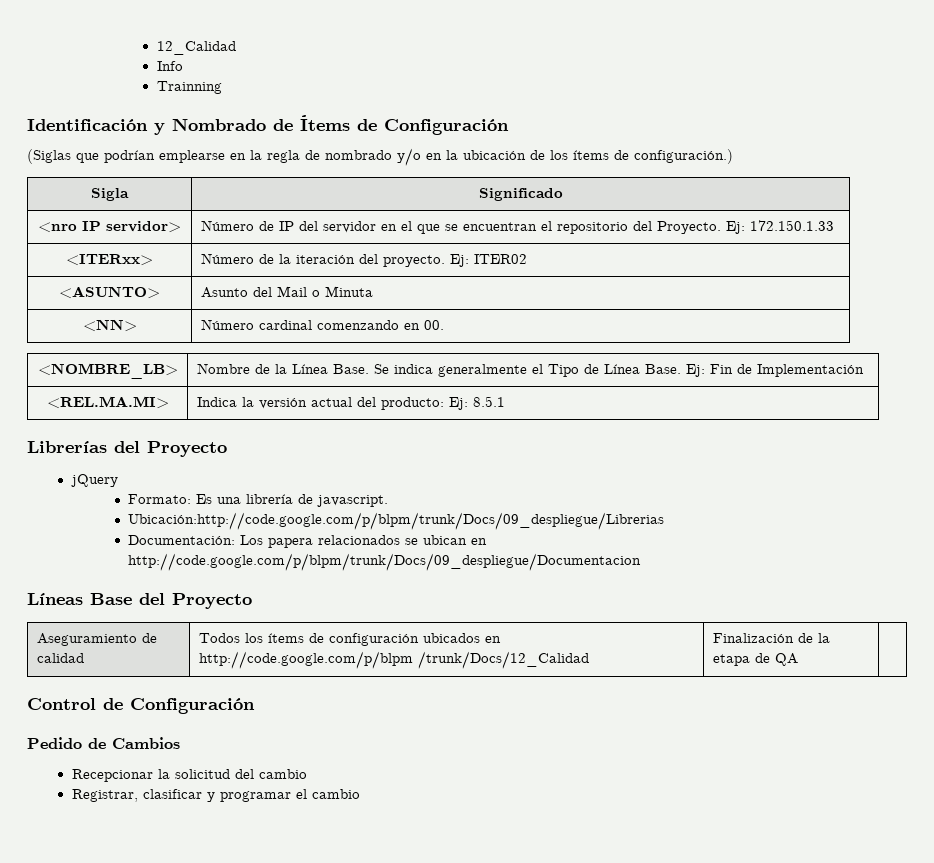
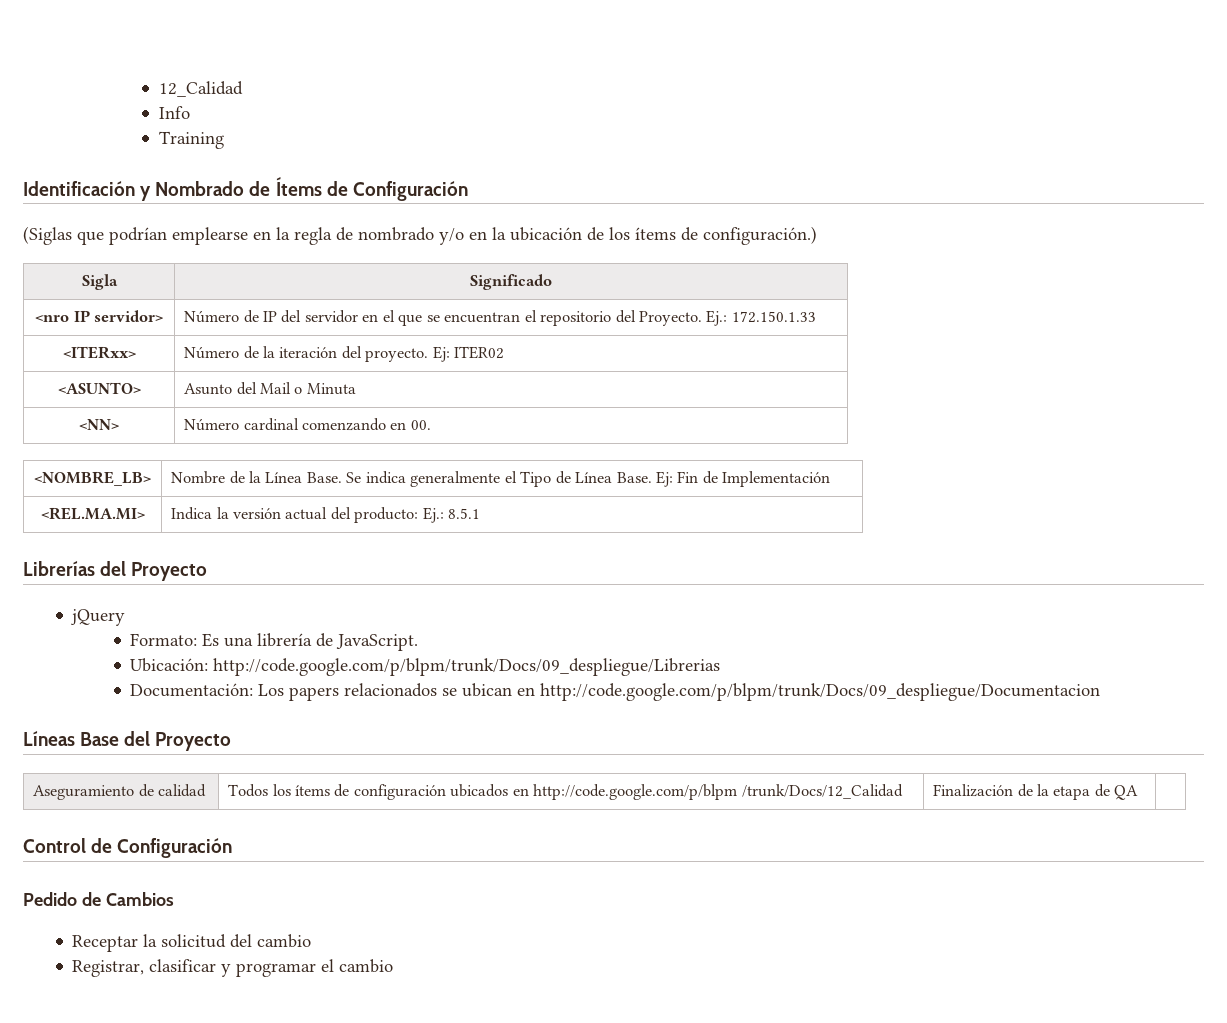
- Trainning
+ Training
- <nro IP servidor> | Número de IP del servidor en el que se encuentran el repositorio del Proyecto. Ej: 172.150.1.33
+ <nro IP servidor> | Número de IP del servidor en el que se encuentran el repositorio del Proyecto. Ej.: 172.150.1.33
- <REL.MA.MI> | Indica la versión actual del producto: Ej: 8.5.1
+ <REL.MA.MI> | Indica la versión actual del producto: Ej.: 8.5.1
- Formato: Es una librería de javascript.
- Ubicación:http://code.google.com/p/blpm/trunk/Docs/09_despliegue/Librerias
+ Formato: Es una librería de JavaScript.
+ Ubicación: http://code.google.com/p/blpm/trunk/Docs/09_despliegue/Librerias
- Documentación: Los papera relacionados se ubican en http://code.google.com/p/blpm/trunk/Docs/09_despliegue/Documentacion
+ Documentación: Los papers relacionados se ubican en http://code.google.com/p/blpm/trunk/Docs/09_despliegue/Documentacion
- Recepcionar la solicitud del cambio
+ Receptar la solicitud del cambio

